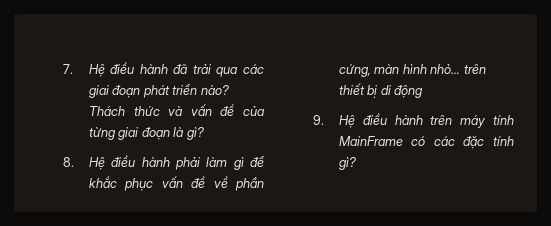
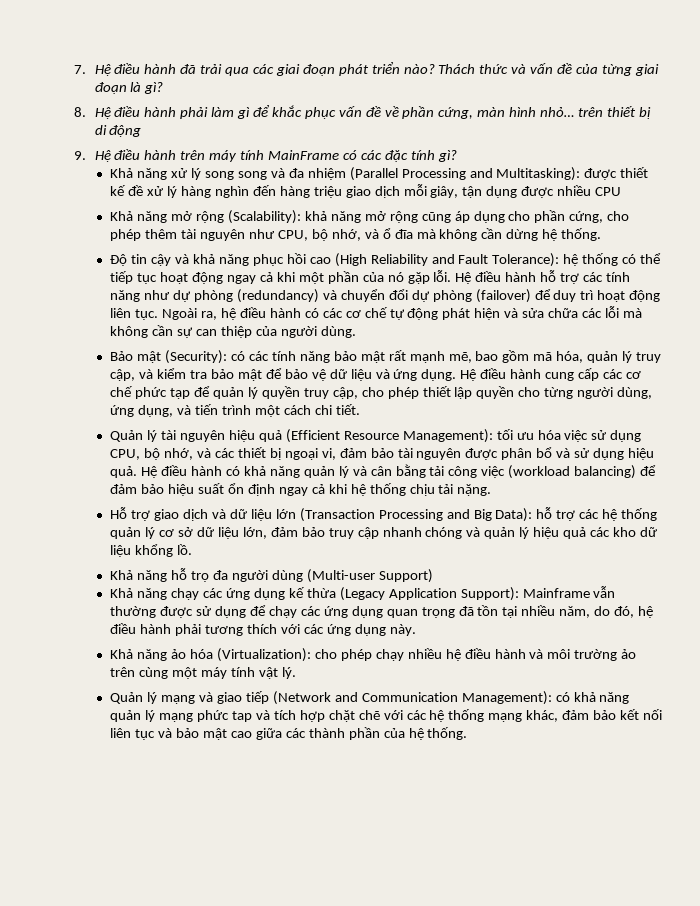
+ Khả năng xử lý song song và đa nhiệm (Parallel Processing and Multitasking): được thiết kế đề xử lý hàng nghìn đến hàng triệu giao dịch mỗi giây, tận dụng được nhiều CPU
+ Khả năng mở rộng (Scalability): khả năng mở rộng cũng áp dụng cho phần cứng, cho phép thêm tài nguyên như CPU, bộ nhớ, và ổ đĩa mà không cần dừng hệ thống.
+ Độ tin cậy và khả năng phục hồi cao (High Reliability and Fault Tolerance): hệ thống có thể tiếp tục hoạt động ngay cả khi một phần của nó gặp lỗi. Hệ điều hành hỗ trợ các tính năng như dự phòng (redundancy) và chuyển đổi dự phòng (failover) để duy trì hoạt động liên tục. Ngoài ra, hệ điều hành có các cơ chế tự động phát hiện và sửa chữa các lỗi mà không cần sự can thiệp của người dùng.
+ Bảo mật (Security): có các tính năng bảo mật rất mạnh mẽ, bao gồm mã hóa, quản lý truy cập, và kiểm tra bảo mật để bảo vệ dữ liệu và ứng dụng. Hệ điều hành cung cấp các cơ chế phức tạp để quản lý quyền truy cập, cho phép thiết lập quyền cho từng người dùng, ứng dụng, và tiến trình một cách chi tiết.
+ Quản lý tài nguyên hiệu quả (Efficient Resource Management): tối ưu hóa việc sử dụng CPU, bộ nhớ, và các thiết bị ngoại vi, đảm bảo tài nguyên được phân bổ và sử dụng hiệu quả. Hệ điều hành có khả năng quản lý và cân bằng tải công việc (workload balancing) để đảm bảo hiệu suất ổn định ngay cả khi hệ thống chịu tải nặng.
+ Hỗ trợ giao dịch và dữ liệu lớn (Transaction Processing and Big Data): hỗ trợ các hệ thống quản lý cơ sở dữ liệu lớn, đảm bảo truy cập nhanh chóng và quản lý hiệu quả các kho dữ liệu khổng lồ.
+ Khả năng hỗ trọ đa người dùng (Multi-user Support)
+ Khả năng chạy các ứng dụng kế thừa (Legacy Application Support): Mainframe vẫn thường được sử dụng để chạy các ứng dụng quan trọng đã tồn tại nhiều năm, do đó, hệ điều hành phải tương thích với các ứng dụng này.
+ Khả năng ảo hóa (Virtualization): cho phép chạy nhiều hệ điều hành và môi trường ảo trên cùng một máy tính vật lý.
+ Quản lý mạng và giao tiếp (Network and Communication Management): có khả năng quản lý mạng phức tap và tích hợp chặt chẽ với các hệ thống mạng khác, đảm bảo kết nối liên tục và bảo mật cao giữa các thành phần của hệ thống.

